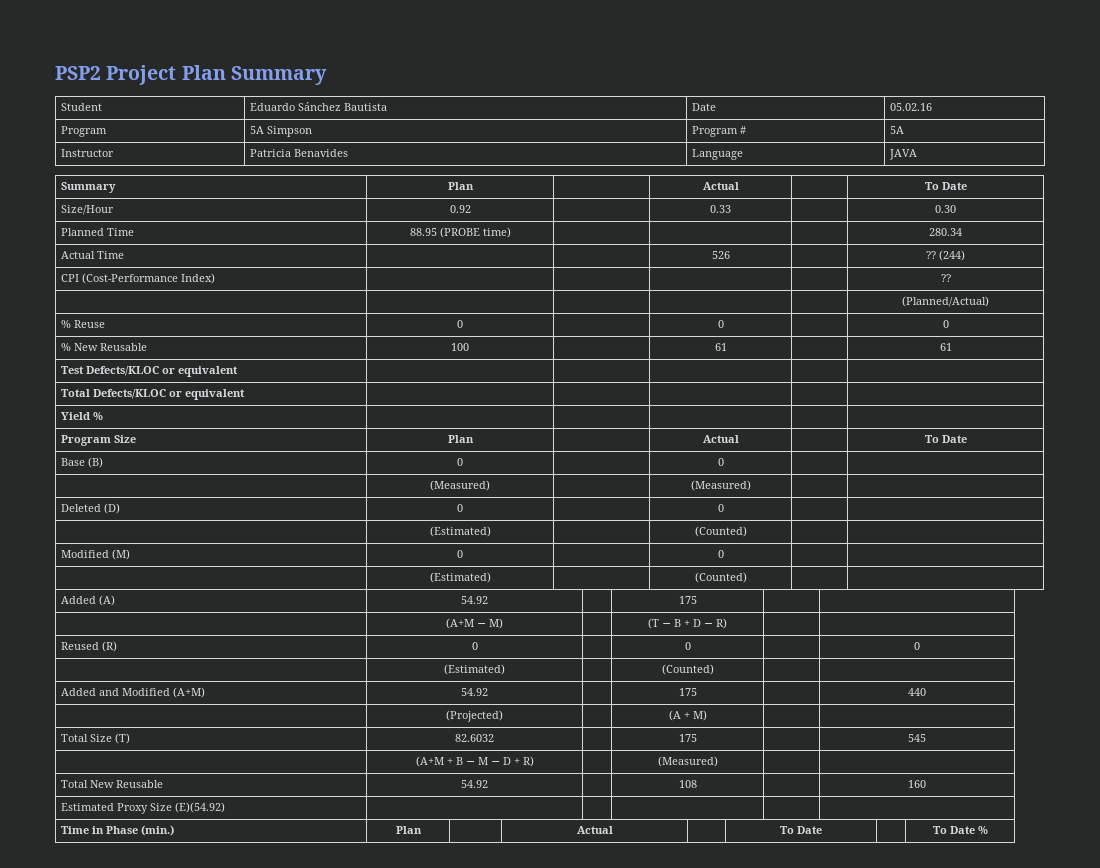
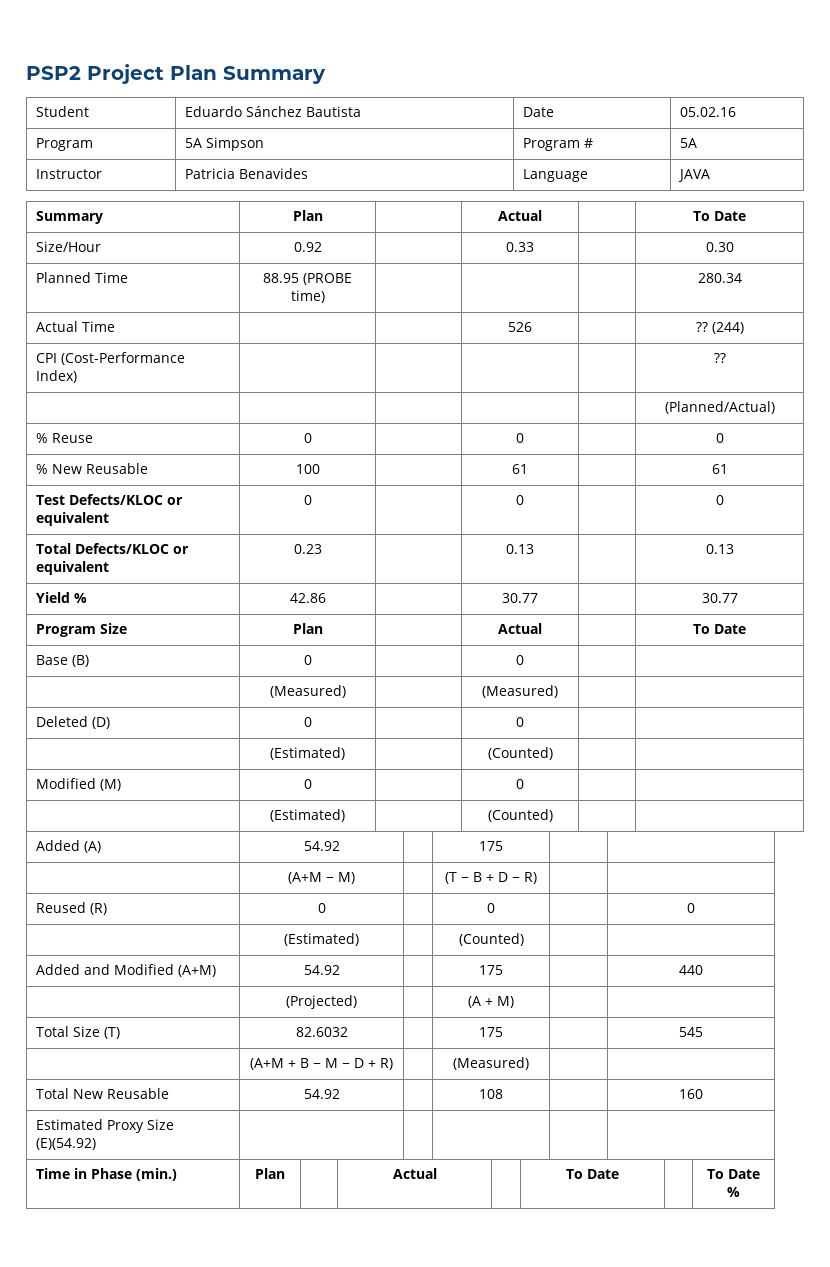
- Test Defects/KLOC or equivalent | | | | |
+ Test Defects/KLOC or equivalent | 0 | | 0 | | 0
- Total Defects/KLOC or equivalent | | | | |
+ Total Defects/KLOC or equivalent | 0.23 | | 0.13 | | 0.13
- Yield % | | | | |
+ Yield % | 42.86 | | 30.77 | | 30.77

